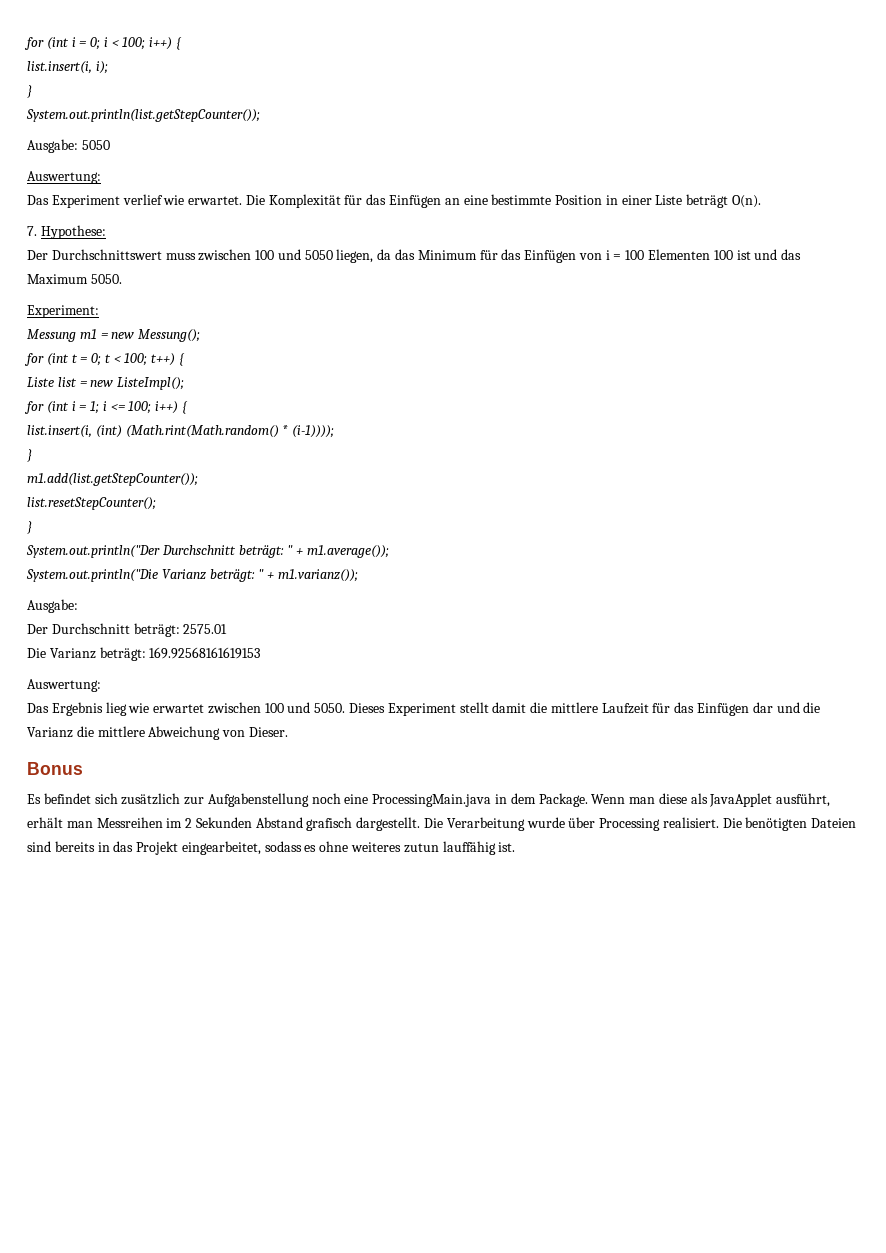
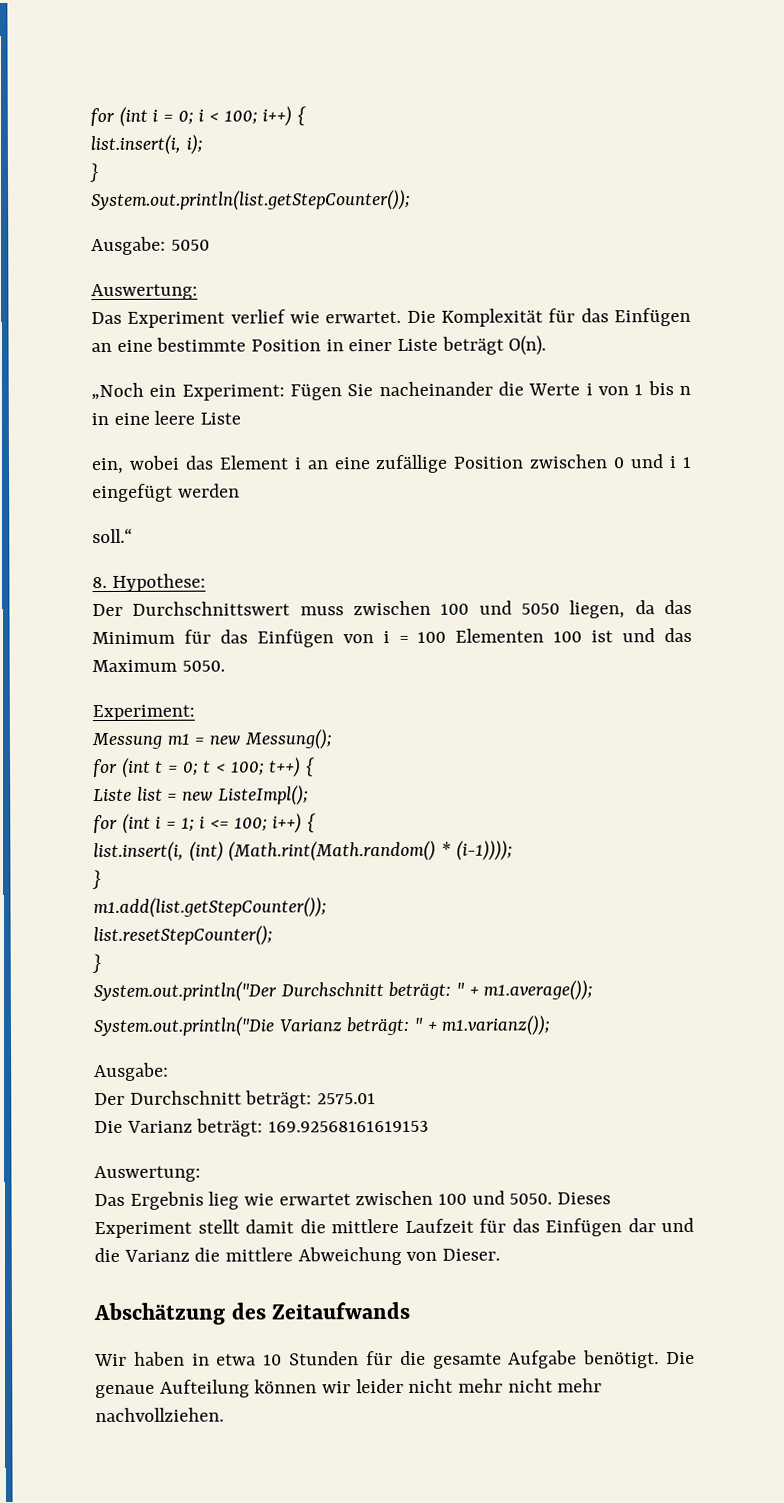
- 7. Hypothese:
+ „Noch ein Experiment: Fügen Sie nacheinander die Werte i von 1 bis n in eine leere Liste
+ ein, wobei das Element i an eine zufällige Position zwischen 0 und i 1 eingefügt werden
+ soll.“
+ 8. Hypothese:
- Bonus
- Es befindet sich zusätzlich zur Aufgabenstellung noch eine ProcessingMain.java in dem Package. Wenn man diese als JavaApplet ausführt, erhält man Messreihen im 2 Sekunden Abstand grafisch dargestellt. Die Verarbeitung wurde über Processing realisiert. Die benötigten Dateien sind bereits in das Projekt eingearbeitet, sodass es ohne weiteres zutun lauffähig ist.
+ Abschätzung des Zeitaufwands
+ Wir haben in etwa 10 Stunden für die gesamte Aufgabe benötigt. Die genaue Aufteilung können wir leider nicht mehr nicht mehr nachvollziehen.

